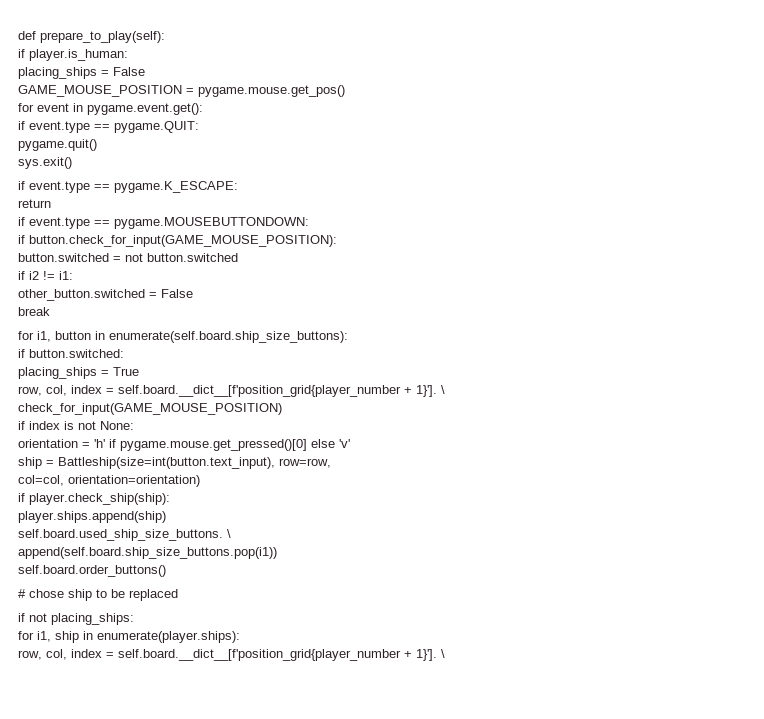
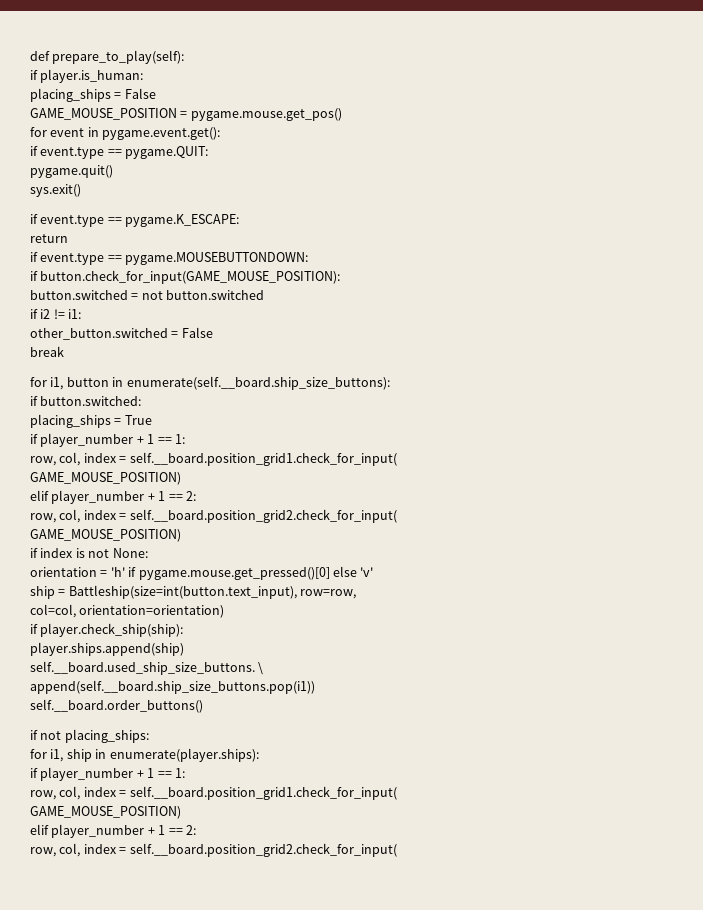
- for i1, button in enumerate(self.board.ship_size_buttons):
+ for i1, button in enumerate(self.__board.ship_size_buttons):
  placing_ships = True
- row, col, index = self.board.__dict__[f'position_grid{player_number + 1}']. \
- check_for_input(GAME_MOUSE_POSITION)
+ if player_number + 1 == 1:
+ row, col, index = self.__board.position_grid1.check_for_input(
+ GAME_MOUSE_POSITION)
+ elif player_number + 1 == 2:
+ row, col, index = self.__board.position_grid2.check_for_input(
+ GAME_MOUSE_POSITION)
- self.board.used_ship_size_buttons. \
- append(self.board.ship_size_buttons.pop(i1))
- self.board.order_buttons()
- # chose ship to be replaced
+ self.__board.used_ship_size_buttons. \
+ append(self.__board.ship_size_buttons.pop(i1))
+ self.__board.order_buttons()
  for i1, ship in enumerate(player.ships):
- row, col, index = self.board.__dict__[f'position_grid{player_number + 1}']. \
+ if player_number + 1 == 1:
+ row, col, index = self.__board.position_grid1.check_for_input(
+ GAME_MOUSE_POSITION)
+ elif player_number + 1 == 2:
+ row, col, index = self.__board.position_grid2.check_for_input(

